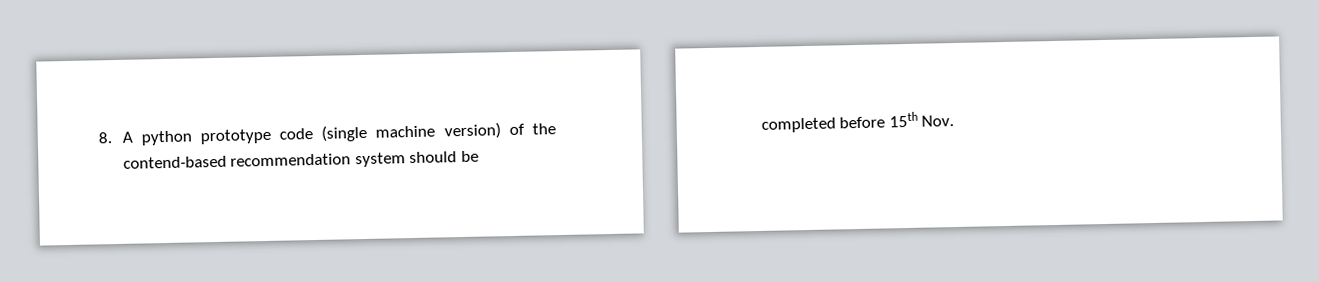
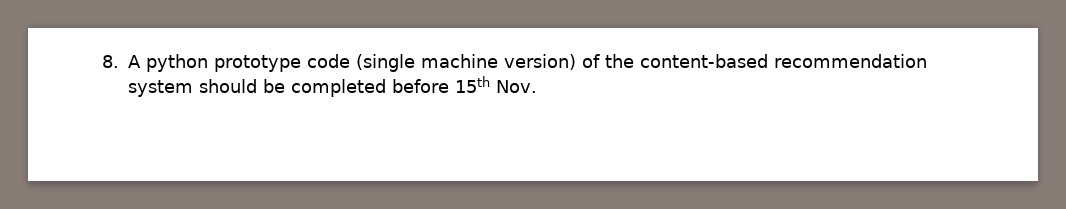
- 8. A python prototype code (single machine version) of the contend-based recommendation system should be completed before 15th Nov.
+ 8. A python prototype code (single machine version) of the content-based recommendation system should be completed before 15th Nov.

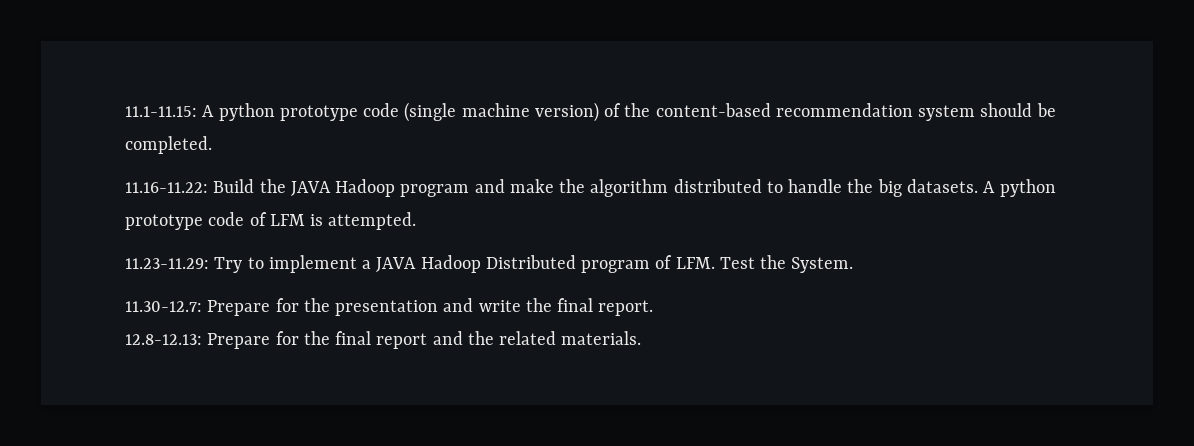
- 8. A python prototype code (single machine version) of the content-based recommendation system should be completed before 15th Nov.
+ 11.1-11.15: A python prototype code (single machine version) of the content-based recommendation system should be completed.
+ 11.16-11.22: Build the JAVA Hadoop program and make the algorithm distributed to handle the big datasets. A python prototype code of LFM is attempted.
+ 11.23-11.29: Try to implement a JAVA Hadoop Distributed program of LFM. Test the System.
+ 11.30-12.7: Prepare for the presentation and write the final report.
+ 12.8-12.13: Prepare for the final report and the related materials.

